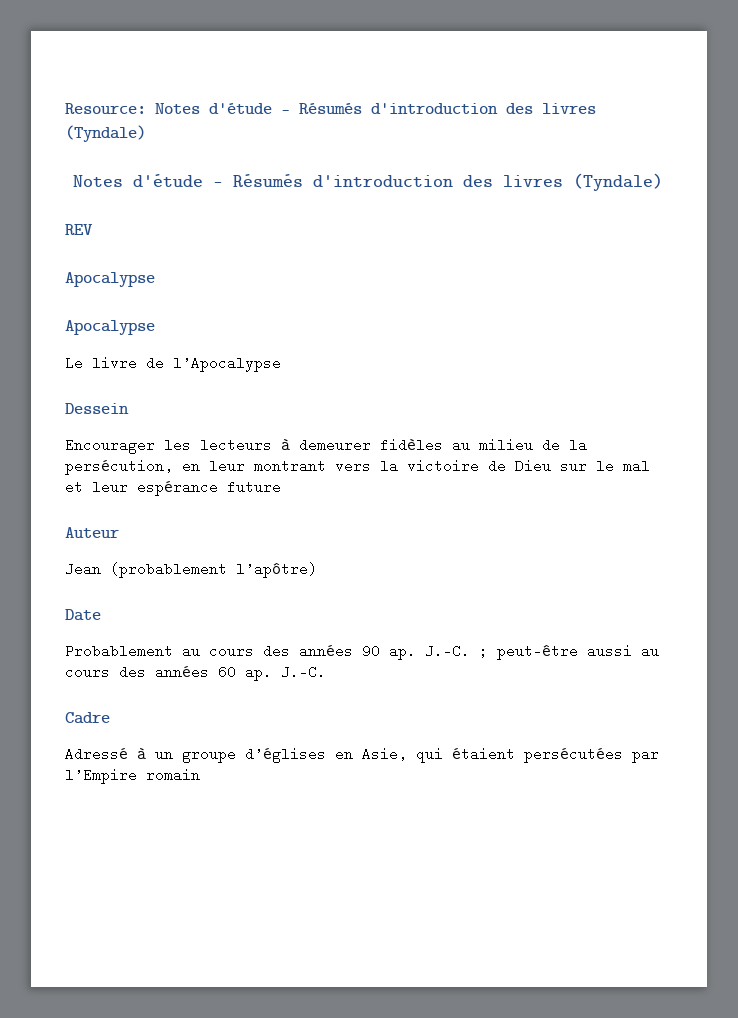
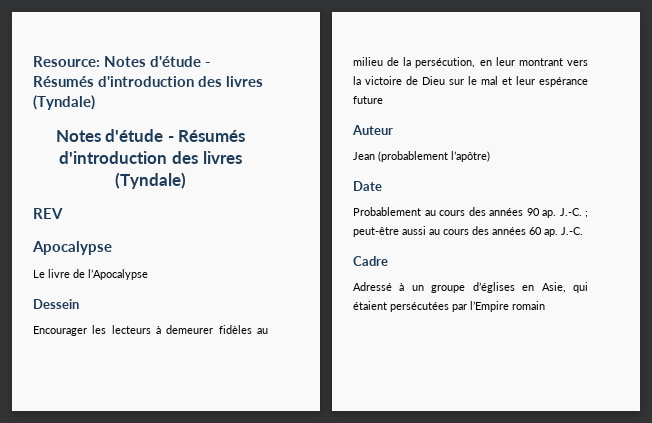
  REV
- Apocalypse

